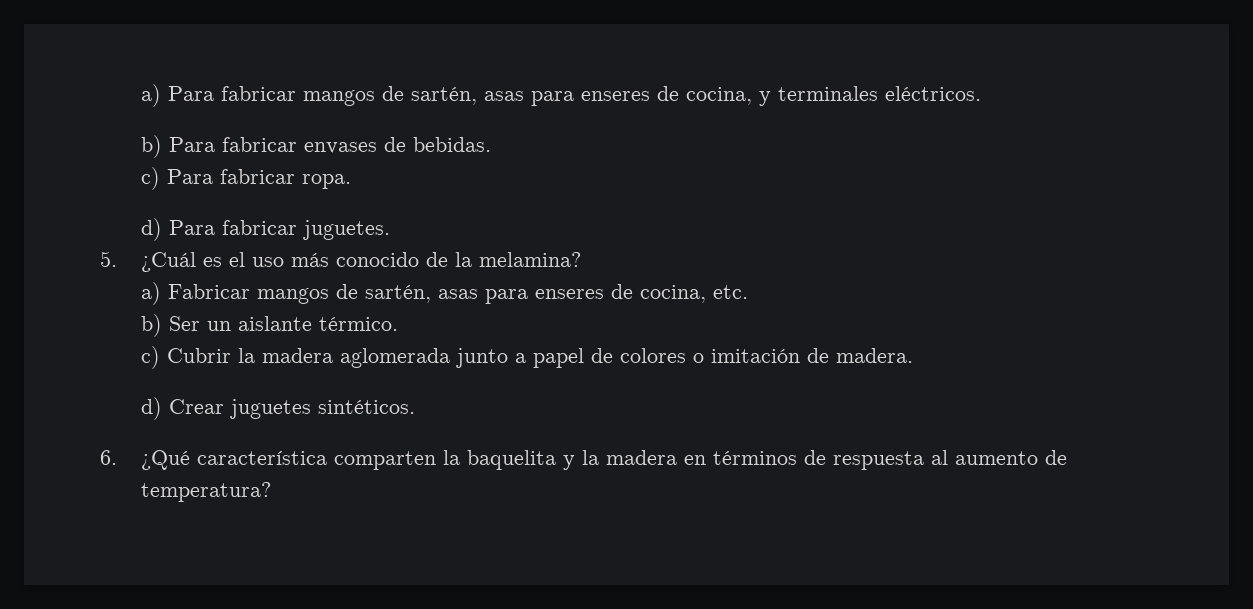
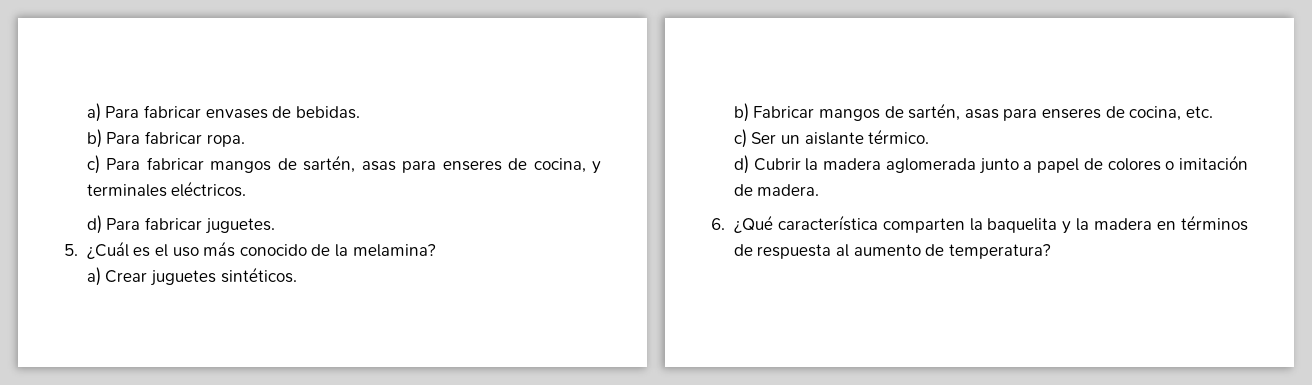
- a) Para fabricar mangos de sartén, asas para enseres de cocina, y terminales eléctricos.
+ a) Para fabricar envases de bebidas.
+ b) Para fabricar ropa.
+ c) Para fabricar mangos de sartén, asas para enseres de cocina, y terminales eléctricos.
- b) Para fabricar envases de bebidas.
- c) Para fabricar ropa.
- a) Fabricar mangos de sartén, asas para enseres de cocina, etc.
+ a) Crear juguetes sintéticos.
+ b) Fabricar mangos de sartén, asas para enseres de cocina, etc.
- b) Ser un aislante térmico.
+ c) Ser un aislante térmico.
- c) Cubrir la madera aglomerada junto a papel de colores o imitación de madera.
+ d) Cubrir la madera aglomerada junto a papel de colores o imitación de madera.
- d) Crear juguetes sintéticos.

